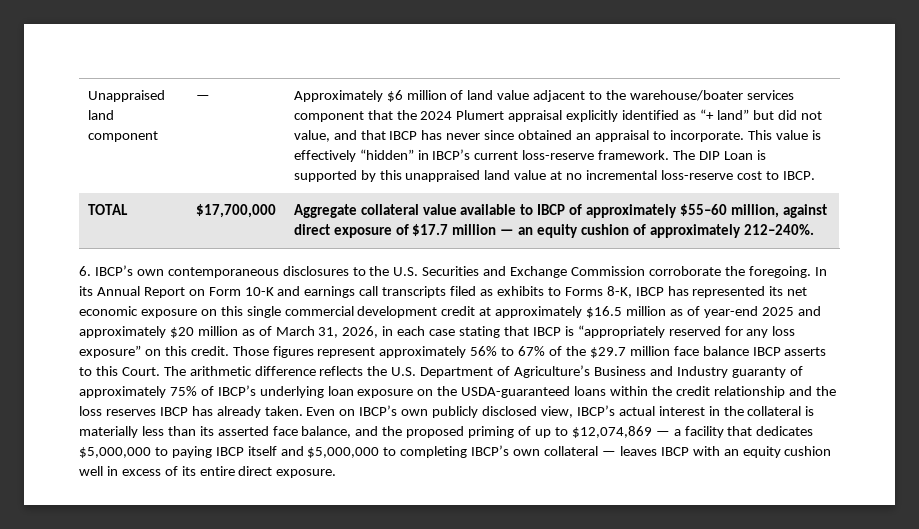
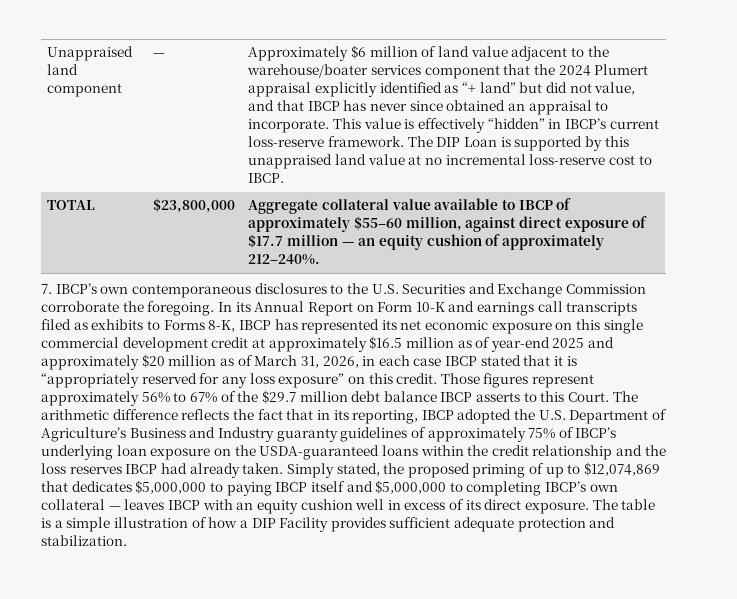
- TOTAL | $17,700,000 | Aggregate collateral value available to IBCP of approximately $55–60 million, against direct exposure of $17.7 million — an equity cushion of approximately 212–240%.
+ TOTAL | $23,800,000 | Aggregate collateral value available to IBCP of approximately $55–60 million, against direct exposure of $17.7 million — an equity cushion of approximately 212–240%.
- 6. IBCP’s own contemporaneous disclosures to the U.S. Securities and Exchange Commission corroborate the foregoing.
+ 7. IBCP’s own contemporaneous disclosures to the U.S. Securities and Exchange Commission corroborate the foregoing.
- In its Annual Report on Form 10-K and earnings call transcripts filed as exhibits to Forms 8-K, IBCP has represented its net economic exposure on this single commercial development credit at approximately $16.5 million as of year-end 2025 and approximately $20 million as of March 31, 2026, in each case stating that IBCP is “appropriately reserved for any loss exposure” on this credit.
+ In its Annual Report on Form 10-K and earnings call transcripts filed as exhibits to Forms 8-K, IBCP has represented its net economic exposure on this single commercial development credit at approximately $16.5 million as of year-end 2025 and approximately $20 million as of March 31, 2026, in each case IBCP stated that it is “appropriately reserved for any loss exposure” on this credit.
- Those figures represent approximately 56% to 67% of the $29.7 million face balance IBCP asserts to this Court.
+ Those figures represent approximately 56% to 67% of the $29.7 million debt balance IBCP asserts to this Court.
- The arithmetic difference reflects the U.S. Department of Agriculture’s Business and Industry guaranty of approximately 75% of IBCP’s underlying loan exposure on the USDA-guaranteed loans within the credit relationship and the loss reserves IBCP has already taken.
+ The arithmetic difference reflects the fact that in its reporting, IBCP adopted the U.S. Department of Agriculture’s Business and Industry guaranty guidelines of approximately 75% of IBCP’s underlying loan exposure on the USDA-guaranteed loans within the credit relationship and the loss reserves IBCP had already taken.
- Even on IBCP’s own publicly disclosed view, IBCP’s actual interest in the collateral is materially less than its asserted face balance, and the proposed priming of up to $12,074,869 — a facility that dedicates $5,000,000 to paying IBCP itself and $5,000,000 to completing IBCP’s own collateral — leaves IBCP with an equity cushion well in excess of its entire direct exposure.
+ Simply stated, the proposed priming of up to $12,074,869 that dedicates $5,000,000 to paying IBCP itself and $5,000,000 to completing IBCP’s own collateral — leaves IBCP with an equity cushion well in excess of its direct exposure.
+ The table is a simple illustration of how a DIP Facility provides sufficient adequate protection and stabilization.

